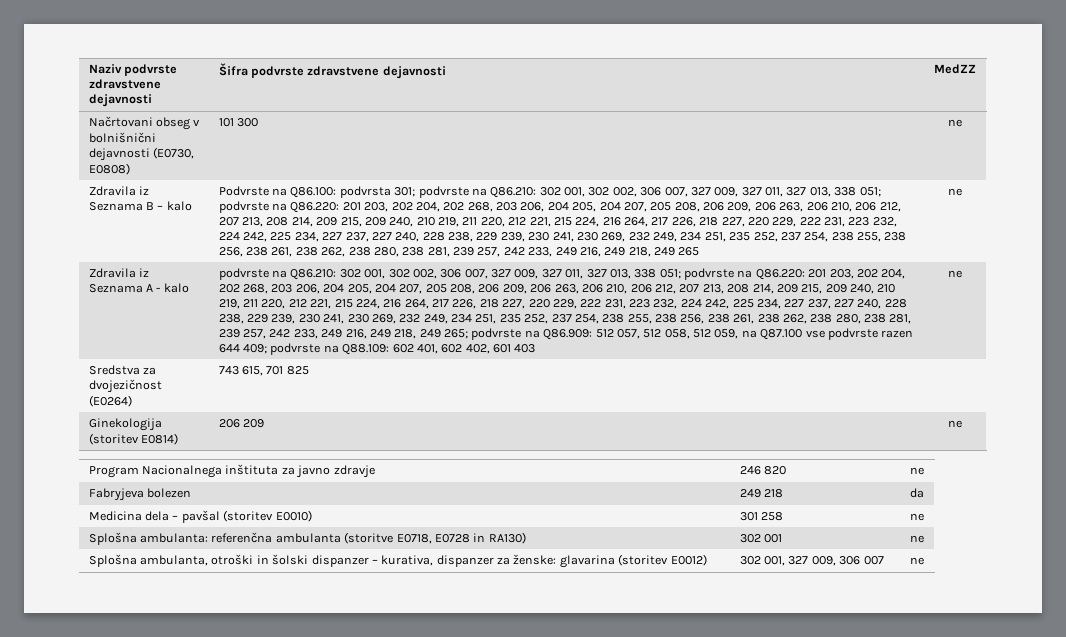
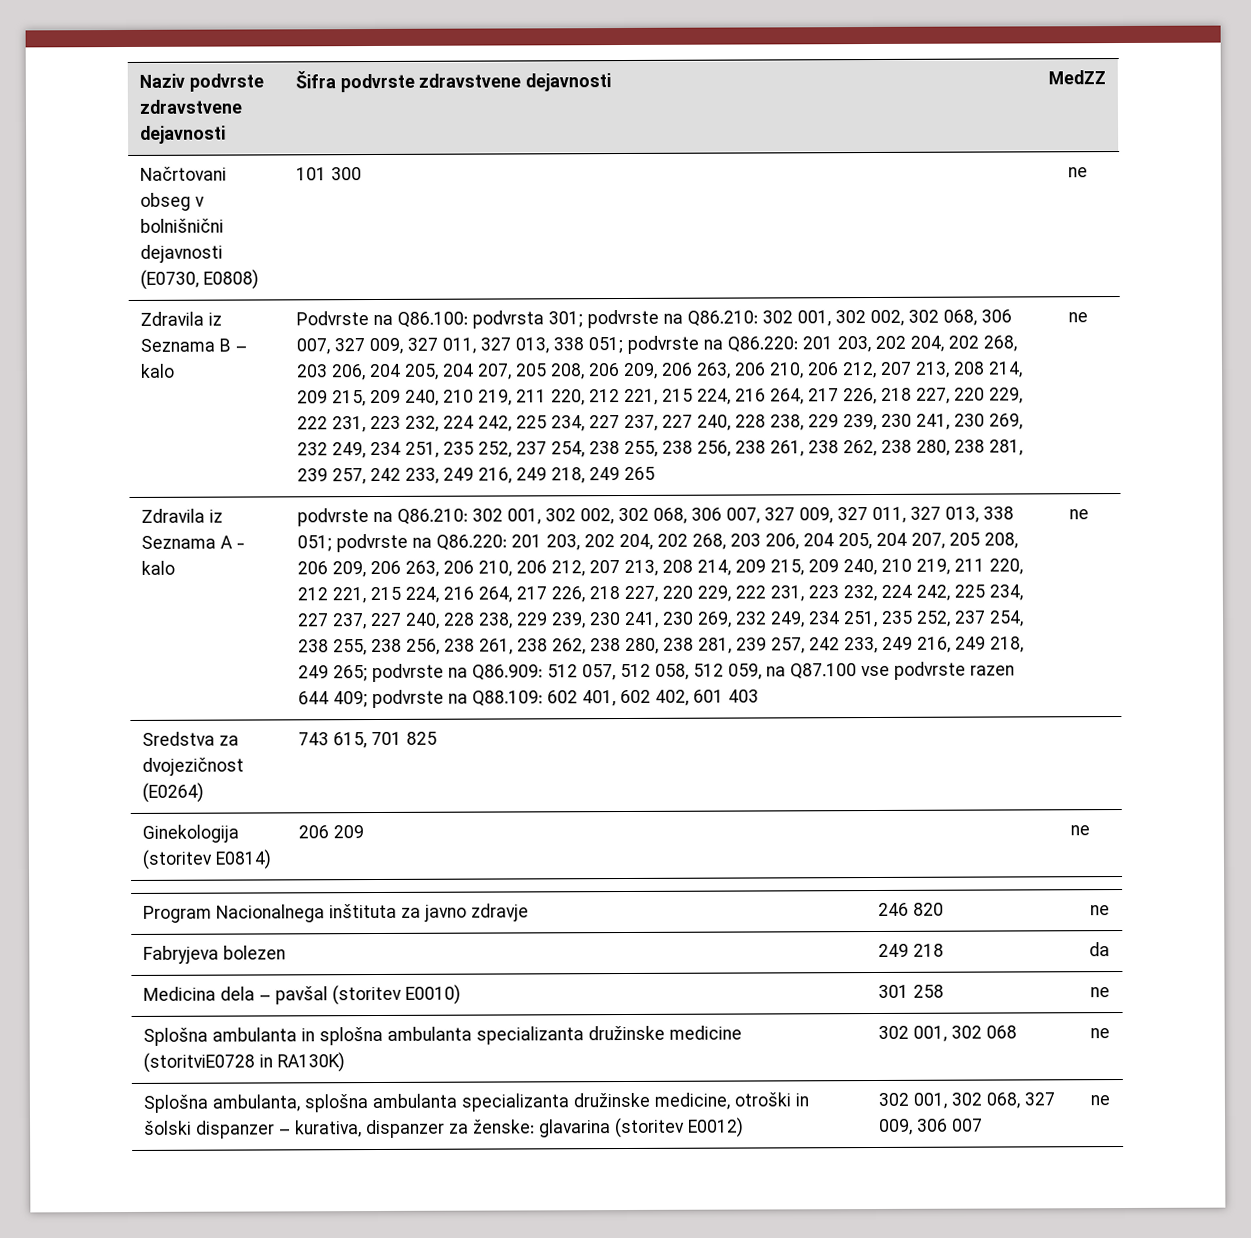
- podvrsta 301; podvrste na Q86.210: 302 001, 302 002, 306 007, 327 009, 327 011, 327 013, 338 051;
+ podvrsta 301; podvrste na Q86.210: 302 001, 302 002, 302 068, 306 007, 327 009, 327 011, 327 013, 338 051;
- Zdravila iz Seznama A - kalo | podvrste na Q86.210: 302 001, 302 002, 306 007, 327 009, 327 011, 327 013, 338 051;
+ Zdravila iz Seznama A - kalo | podvrste na Q86.210: 302 001, 302 002, 302 068, 306 007, 327 009, 327 011, 327 013, 338 051;
- Splošna ambulanta: referenčna ambulanta (storitve E0718, E0728 in RA130) | 302 001 | ne
- Splošna ambulanta, otroški in šolski dispanzer – kurativa, dispanzer za ženske: glavarina (storitev E0012) | 302 001, 327 009, 306 007 | ne
+ Splošna ambulanta in splošna ambulanta specializanta družinske medicine (storitviE0728 in RA130K) | 302 001, 302 068 | ne
+ Splošna ambulanta, splošna ambulanta specializanta družinske medicine, otroški in šolski dispanzer – kurativa, dispanzer za ženske: glavarina (storitev E0012) | 302 001, 302 068, 327 009, 306 007 | ne

